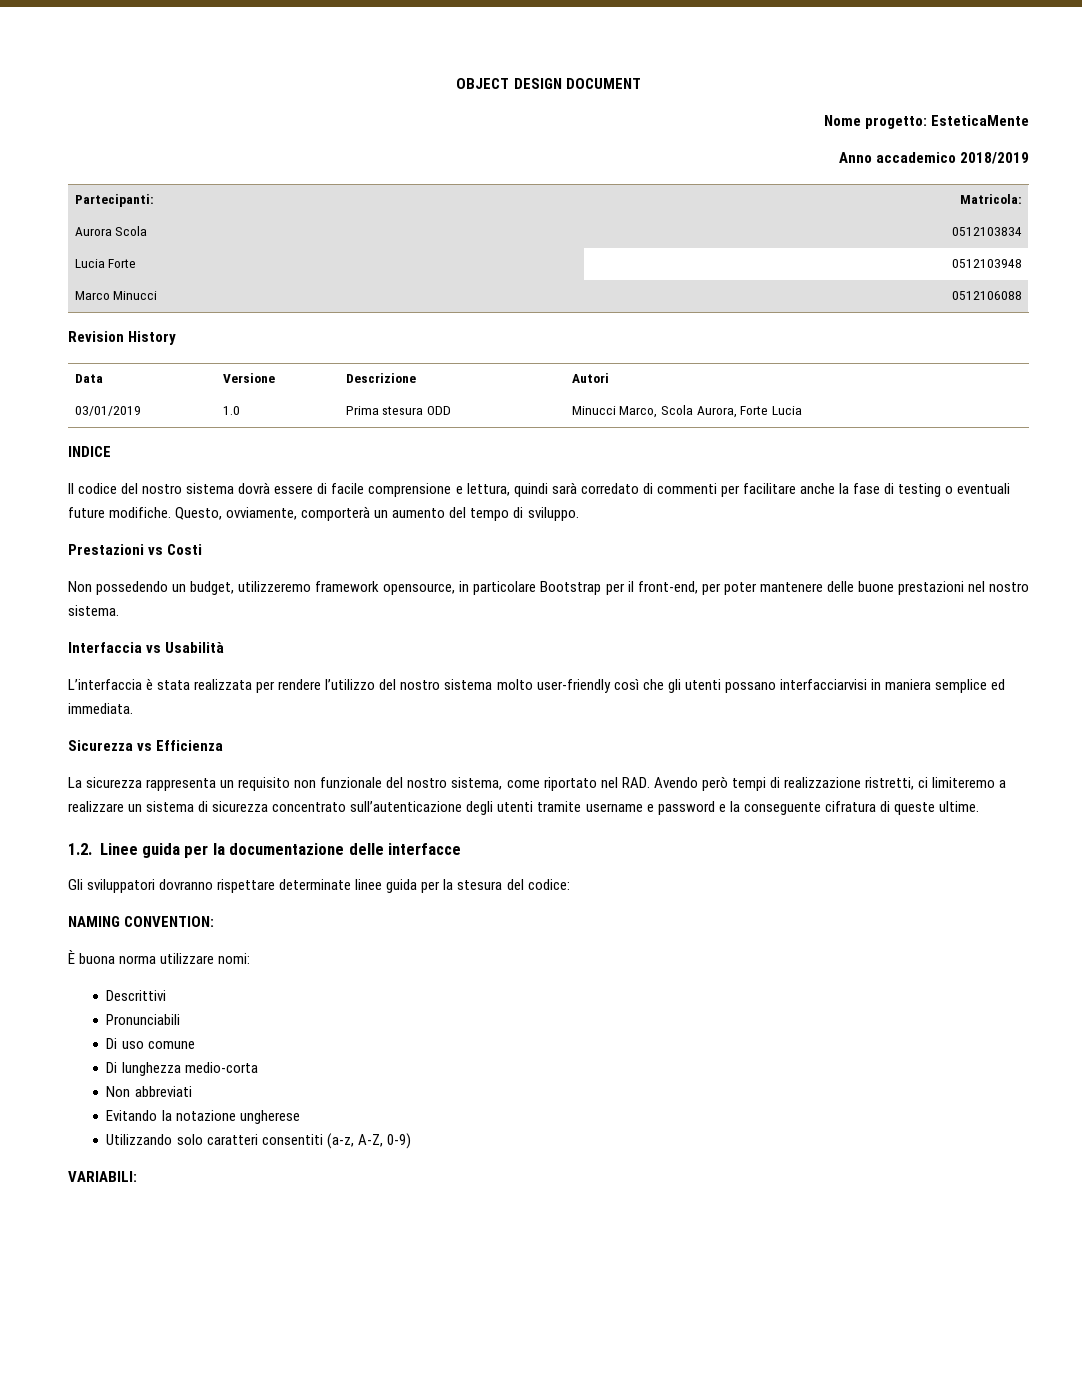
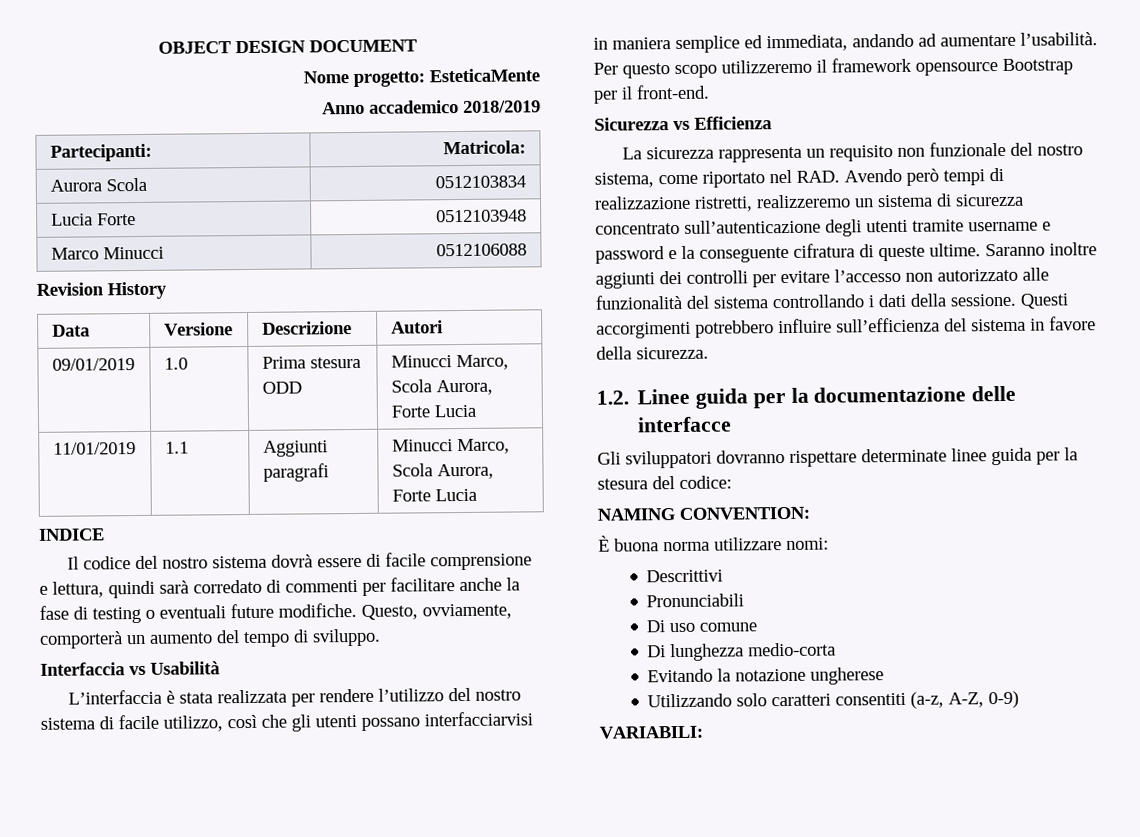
- 03/01/2019 | 1.0 | Prima stesura ODD | Minucci Marco, Scola Aurora, Forte Lucia
+ 09/01/2019 | 1.0 | Prima stesura ODD | Minucci Marco, Scola Aurora, Forte Lucia
+ 11/01/2019 | 1.1 | Aggiunti paragrafi | Minucci Marco, Scola Aurora, Forte Lucia
- Prestazioni vs Costi
- Non possedendo un budget, utilizzeremo framework opensource, in particolare Bootstrap per il front-end, per poter mantenere delle buone prestazioni nel nostro sistema.
- L’interfaccia è stata realizzata per rendere l’utilizzo del nostro sistema molto user-friendly così che gli utenti possano interfacciarvisi in maniera semplice ed immediata.
+ L’interfaccia è stata realizzata per rendere l’utilizzo del nostro sistema di facile utilizzo, così che gli utenti possano interfacciarvisi in maniera semplice ed immediata, andando ad aumentare l’usabilità. Per questo scopo utilizzeremo il framework opensource Bootstrap per il front-end.
- La sicurezza rappresenta un requisito non funzionale del nostro sistema, come riportato nel RAD. Avendo però tempi di realizzazione ristretti, ci limiteremo a realizzare un sistema di sicurezza concentrato sull’autenticazione degli utenti tramite username e password e la conseguente cifratura di queste ultime.
+ La sicurezza rappresenta un requisito non funzionale del nostro sistema, come riportato nel RAD. Avendo però tempi di realizzazione ristretti, realizzeremo un sistema di sicurezza concentrato sull’autenticazione degli utenti tramite username e password e la conseguente cifratura di queste ultime. Saranno inoltre aggiunti dei controlli per evitare l’accesso non autorizzato alle funzionalità del sistema controllando i dati della sessione. Questi accorgimenti potrebbero influire sull’efficienza del sistema in favore della sicurezza.
- Non abbreviati

